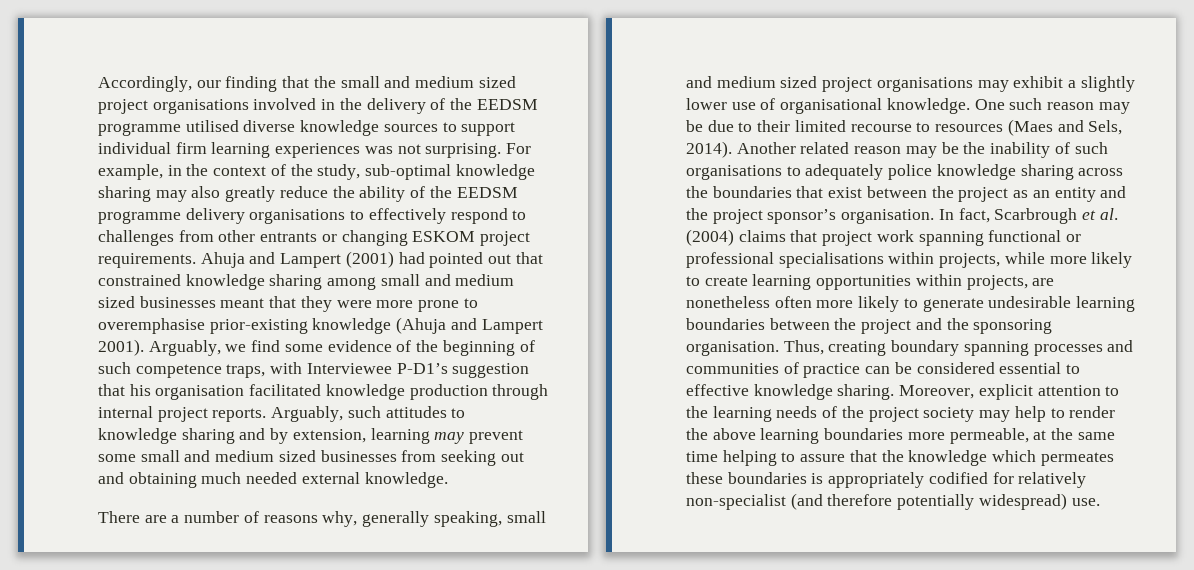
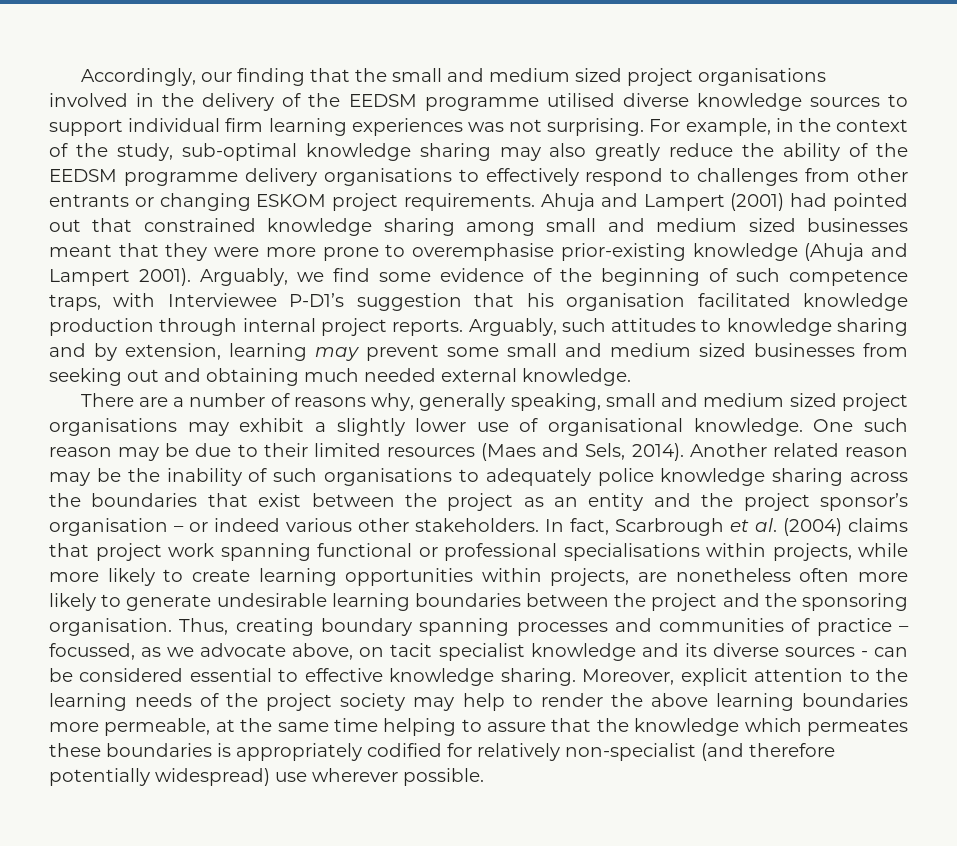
- One such reason may be due to their limited recourse to resources (Maes and Sels, 2014).
+ One such reason may be due to their limited resources (Maes and Sels, 2014).
- Another related reason may be the inability of such organisations to adequately police knowledge sharing across the boundaries that exist between the project as an entity and the project sponsor’s organisation.
+ Another related reason may be the inability of such organisations to adequately police knowledge sharing across the boundaries that exist between the project as an entity and the project sponsor’s organisation – or indeed various other stakeholders.
- Thus, creating boundary spanning processes and communities of practice can be considered essential to effective knowledge sharing.
+ Thus, creating boundary spanning processes and communities of practice – focussed, as we advocate above, on tacit specialist knowledge and its diverse sources - can be considered essential to effective knowledge sharing.
- Moreover, explicit attention to the learning needs of the project society may help to render the above learning boundaries more permeable, at the same time helping to assure that the knowledge which permeates these boundaries is appropriately codified for relatively non-specialist (and therefore potentially widespread) use.
+ Moreover, explicit attention to the learning needs of the project society may help to render the above learning boundaries more permeable, at the same time helping to assure that the knowledge which permeates these boundaries is appropriately codified for relatively non-specialist (and therefore potentially widespread) use wherever possible.

